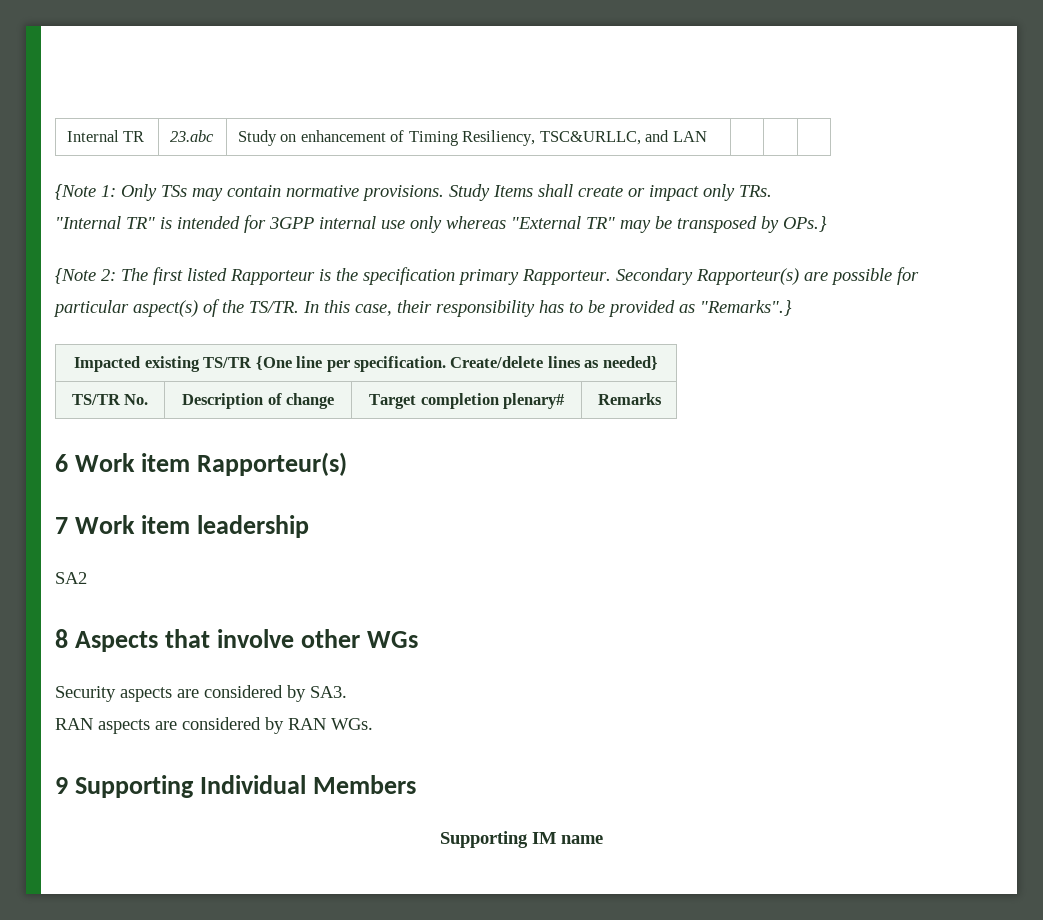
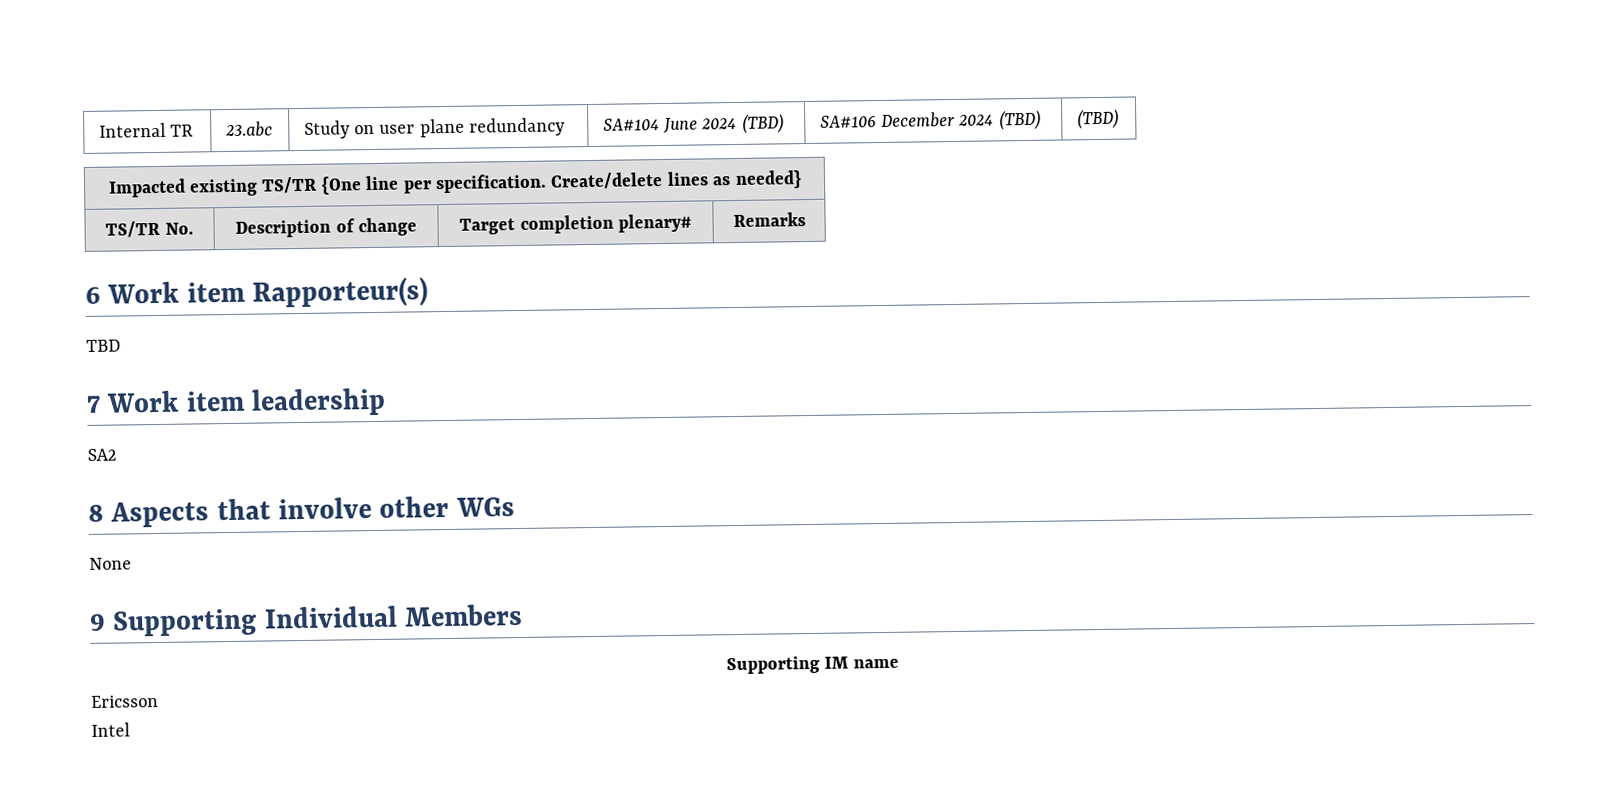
- Internal TR | 23.abc | Study on enhancement of Timing Resiliency, TSC&URLLC, and LAN | | |
- {Note 1: Only TSs may contain normative provisions. Study Items shall create or impact only TRs.
- "Internal TR" is intended for 3GPP internal use only whereas "External TR" may be transposed by OPs.}
- {Note 2: The first listed Rapporteur is the specification primary Rapporteur. Secondary Rapporteur(s) are possible for particular aspect(s) of the TS/TR. In this case, their responsibility has to be provided as "Remarks".}
+ Internal TR | 23.abc | Study on user plane redundancy | SA#104 June 2024 (TBD) | SA#106 December 2024 (TBD) | (TBD)
+ TBD
- Security aspects are considered by SA3.
- RAN aspects are considered by RAN WGs.
+ None
+ Ericsson
+ Intel

